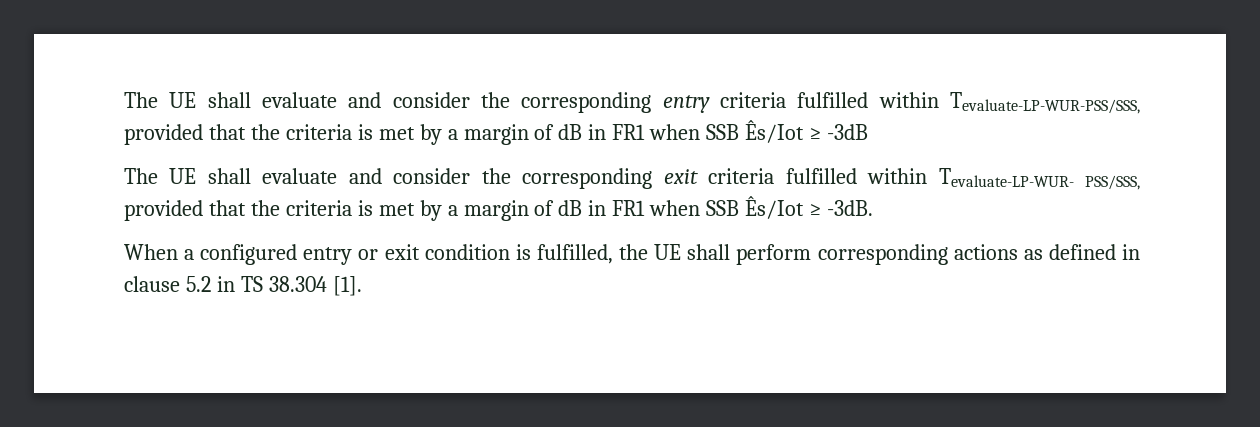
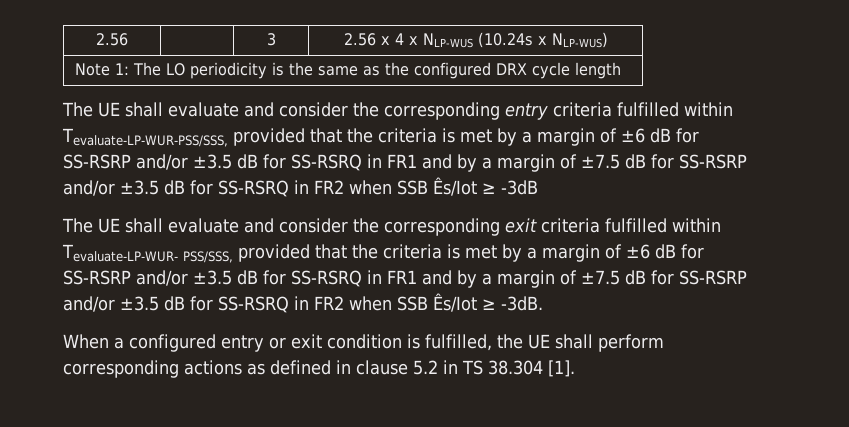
+ 2.56 | | 3 | 2.56 x 4 x NLP-WUS (10.24s x NLP-WUS)
+ Note 1: The LO periodicity is the same as the configured DRX cycle length
- The UE shall evaluate and consider the corresponding entry criteria fulfilled within Tevaluate-LP-WUR-PSS/SSS, provided that the criteria is met by a margin of dB in FR1 when SSB Ês/Iot ≥ -3dB
+ The UE shall evaluate and consider the corresponding entry criteria fulfilled within Tevaluate-LP-WUR-PSS/SSS, provided that the criteria is met by a margin of ±6 dB for SS-RSRP and/or ±3.5 dB for SS-RSRQ in FR1 and by a margin of ±7.5 dB for SS-RSRP and/or ±3.5 dB for SS-RSRQ in FR2 when SSB Ês/Iot ≥ -3dB
- The UE shall evaluate and consider the corresponding exit criteria fulfilled within Tevaluate-LP-WUR- PSS/SSS, provided that the criteria is met by a margin of dB in FR1 when SSB Ês/Iot ≥ -3dB.
+ The UE shall evaluate and consider the corresponding exit criteria fulfilled within Tevaluate-LP-WUR- PSS/SSS, provided that the criteria is met by a margin of ±6 dB for SS-RSRP and/or ±3.5 dB for SS-RSRQ in FR1 and by a margin of ±7.5 dB for SS-RSRP and/or ±3.5 dB for SS-RSRQ in FR2 when SSB Ês/Iot ≥ -3dB.

